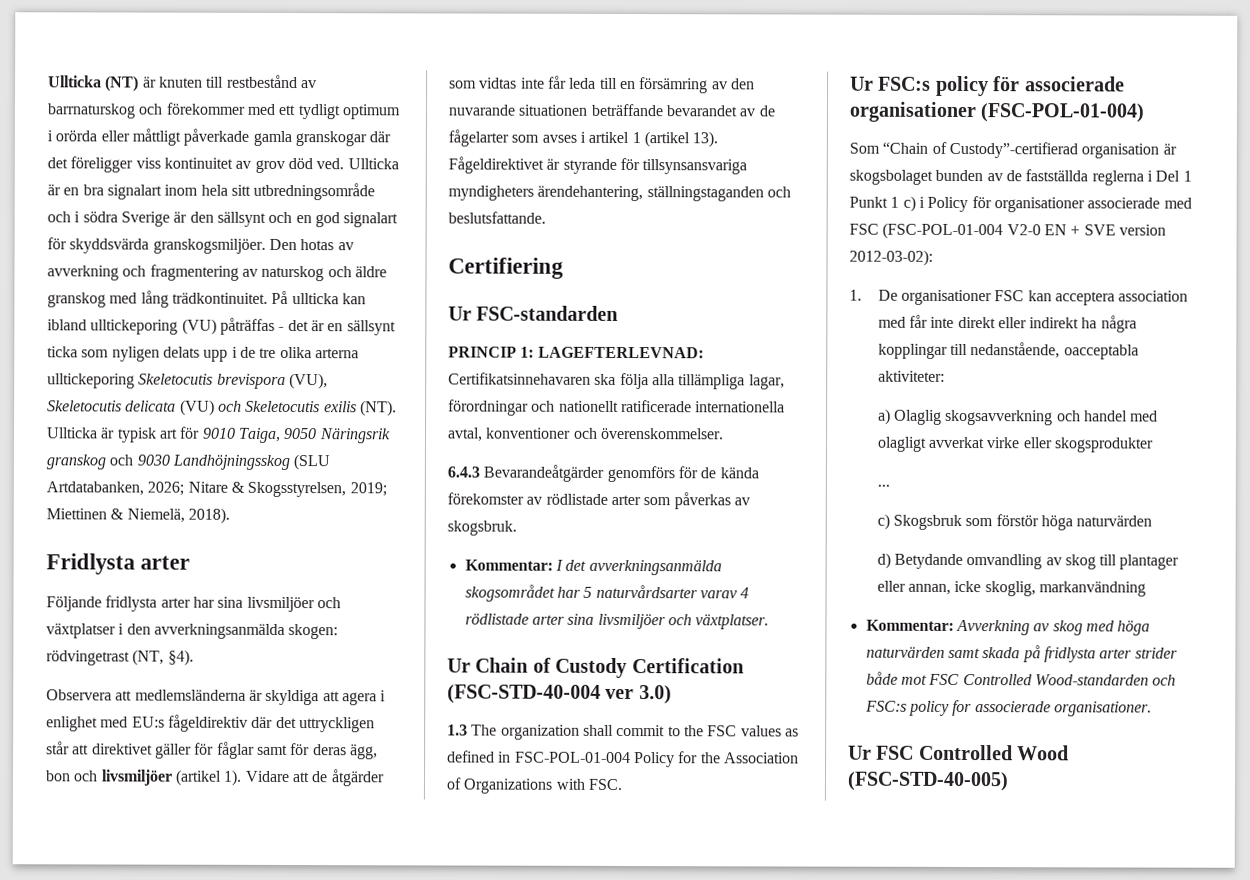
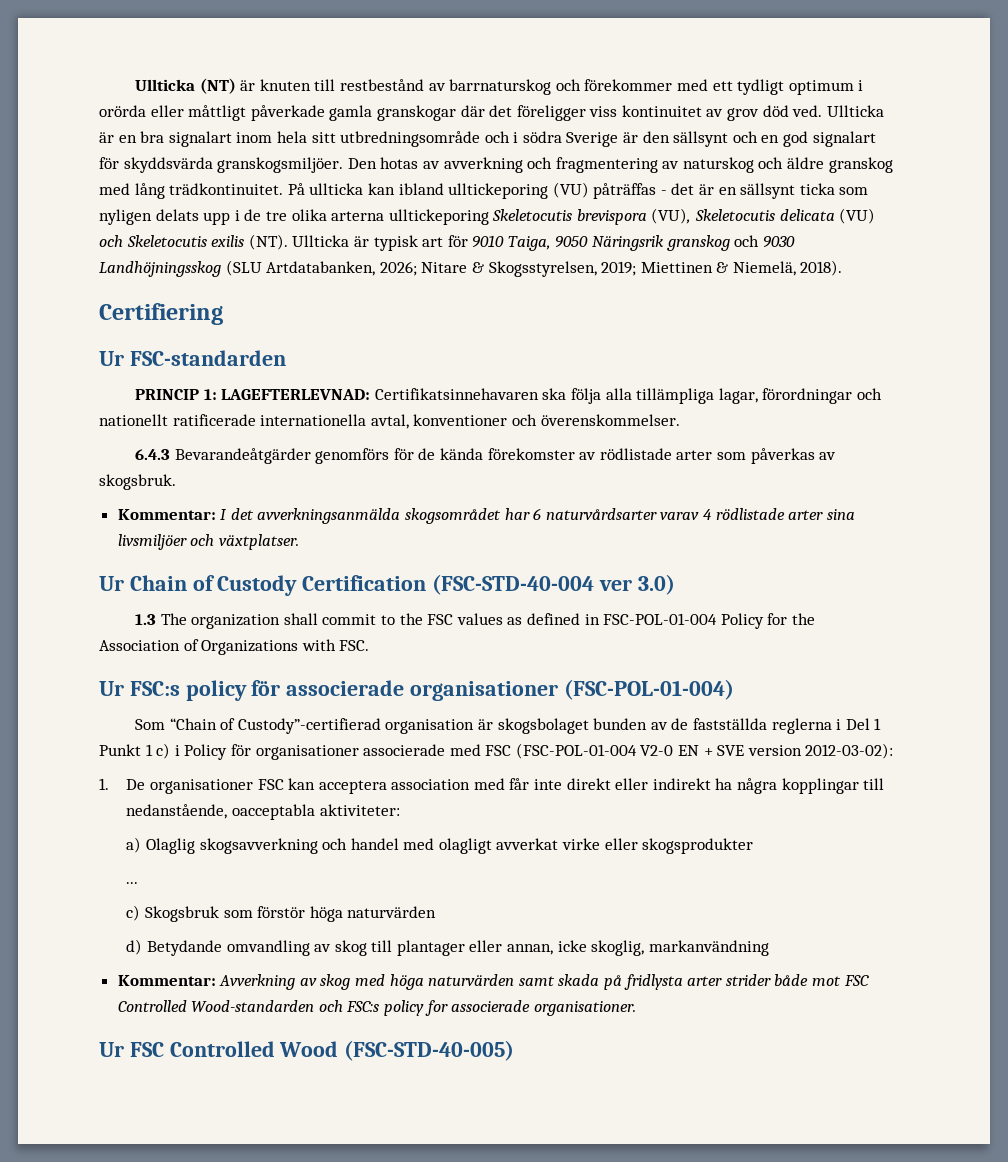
- Fridlysta arter
- Följande fridlysta arter har sina livsmiljöer och växtplatser i den avverkningsanmälda skogen: rödvingetrast (NT, §4).
- Observera att medlemsländerna är skyldiga att agera i enlighet med EU:s fågeldirektiv där det uttryckligen står att direktivet gäller för fåglar samt för deras ägg, bon och livsmiljöer (artikel 1). Vidare att de åtgärder som vidtas inte får leda till en försämring av den nuvarande situationen beträffande bevarandet av de fågelarter som avses i artikel 1 (artikel 13). Fågeldirektivet är styrande för tillsynsansvariga myndigheters ärendehantering, ställningstaganden och beslutsfattande.
- Kommentar: I det avverkningsanmälda skogsområdet har 5 naturvårdsarter varav 4 rödlistade arter sina livsmiljöer och växtplatser.
+ Kommentar: I det avverkningsanmälda skogsområdet har 6 naturvårdsarter varav 4 rödlistade arter sina livsmiljöer och växtplatser.

